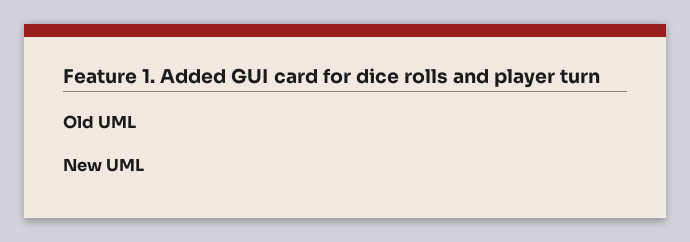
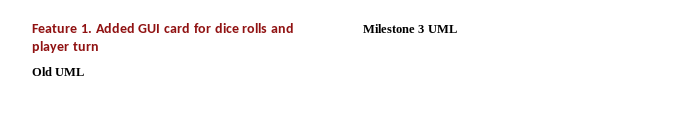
- New UML
+ Milestone 3 UML

